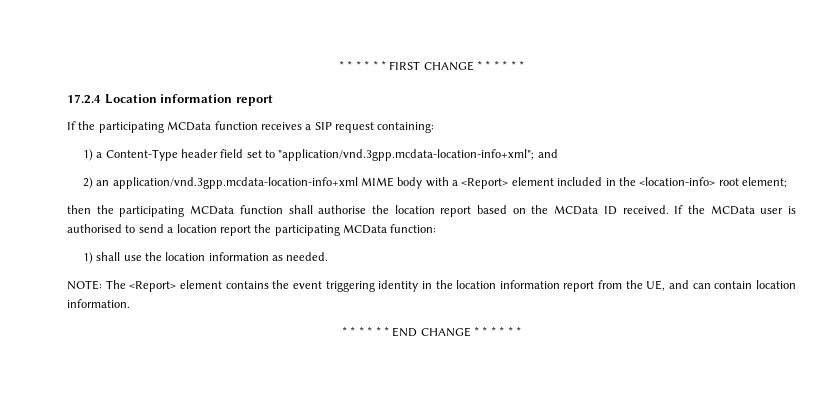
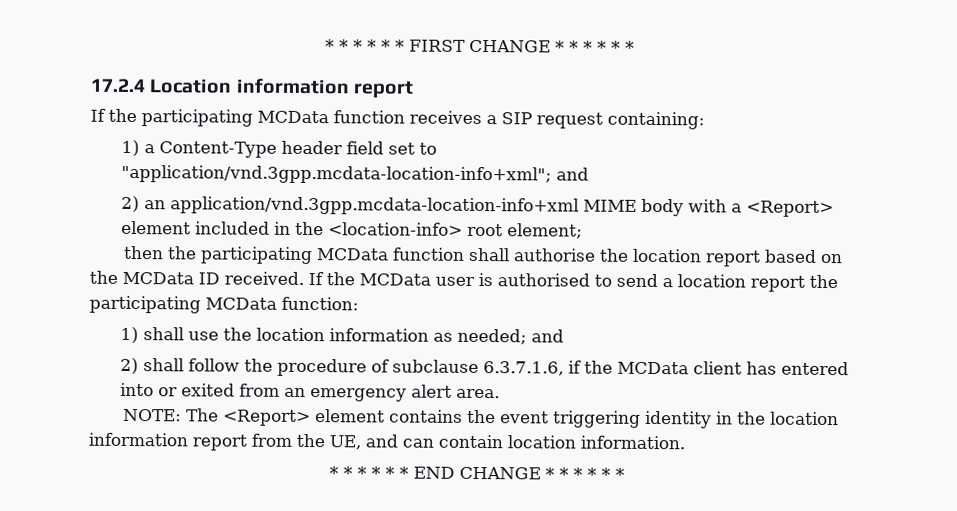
- 1) shall use the location information as needed.
+ 1) shall use the location information as needed; and
+ 2) shall follow the procedure of subclause 6.3.7.1.6, if the MCData client has entered into or exited from an emergency alert area.

